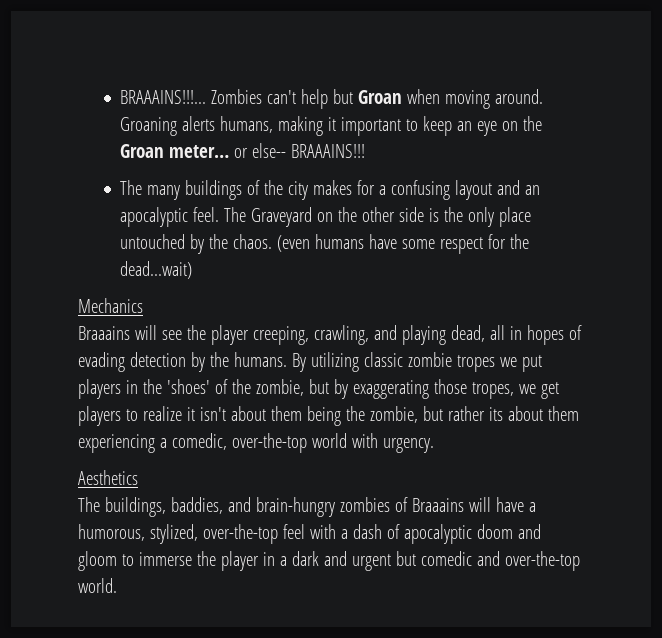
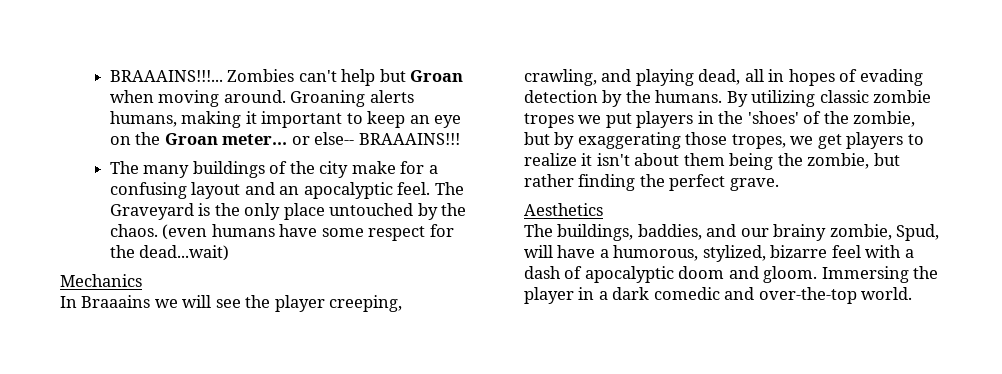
- The many buildings of the city makes for a confusing layout and an apocalyptic feel.
+ The many buildings of the city make for a confusing layout and an apocalyptic feel.
- The Graveyard on the other side is the only place untouched by the chaos.
+ The Graveyard is the only place untouched by the chaos.
- Braaains will see the player creeping, crawling, and playing dead, all in hopes of evading detection by the humans.
+ In Braaains we will see the player creeping, crawling, and playing dead, all in hopes of evading detection by the humans.
- By utilizing classic zombie tropes we put players in the 'shoes' of the zombie, but by exaggerating those tropes, we get players to realize it isn't about them being the zombie, but rather its about them experiencing a comedic, over-the-top world with urgency.
+ By utilizing classic zombie tropes we put players in the 'shoes' of the zombie, but by exaggerating those tropes, we get players to realize it isn't about them being the zombie, but rather finding the perfect grave.
- The buildings, baddies, and brain-hungry zombies of Braaains will have a humorous, stylized, over-the-top feel with a dash of apocalyptic doom and gloom to immerse the player in a dark and urgent but comedic and over-the-top world.
+ The buildings, baddies, and our brainy zombie, Spud, will have a humorous, stylized, bizarre feel with a dash of apocalyptic doom and gloom. Immersing the player in a dark comedic and over-the-top world.

